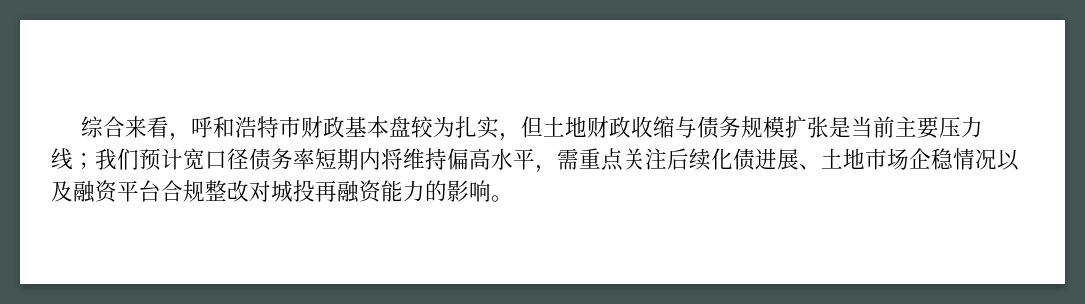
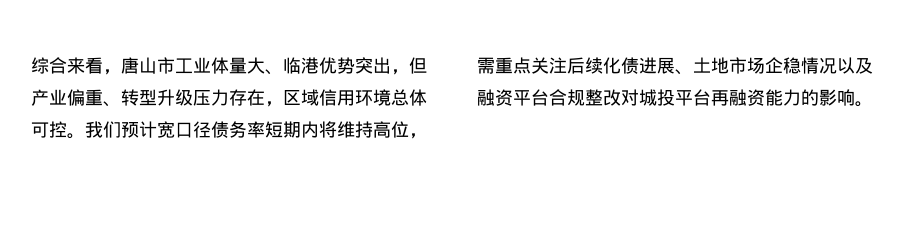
- 综合来看，呼和浩特市财政基本盘较为扎实，但土地财政收缩与债务规模扩张是当前主要压力线；我们预计宽口径债务率短期内将维持偏高水平，需重点关注后续化债进展、土地市场企稳情况以及融资平台合规整改对城投再融资能力的影响。
+ 综合来看，唐山市工业体量大、临港优势突出，但产业偏重、转型升级压力存在，区域信用环境总体可控。我们预计宽口径债务率短期内将维持高位，需重点关注后续化债进展、土地市场企稳情况以及融资平台合规整改对城投平台再融资能力的影响。

